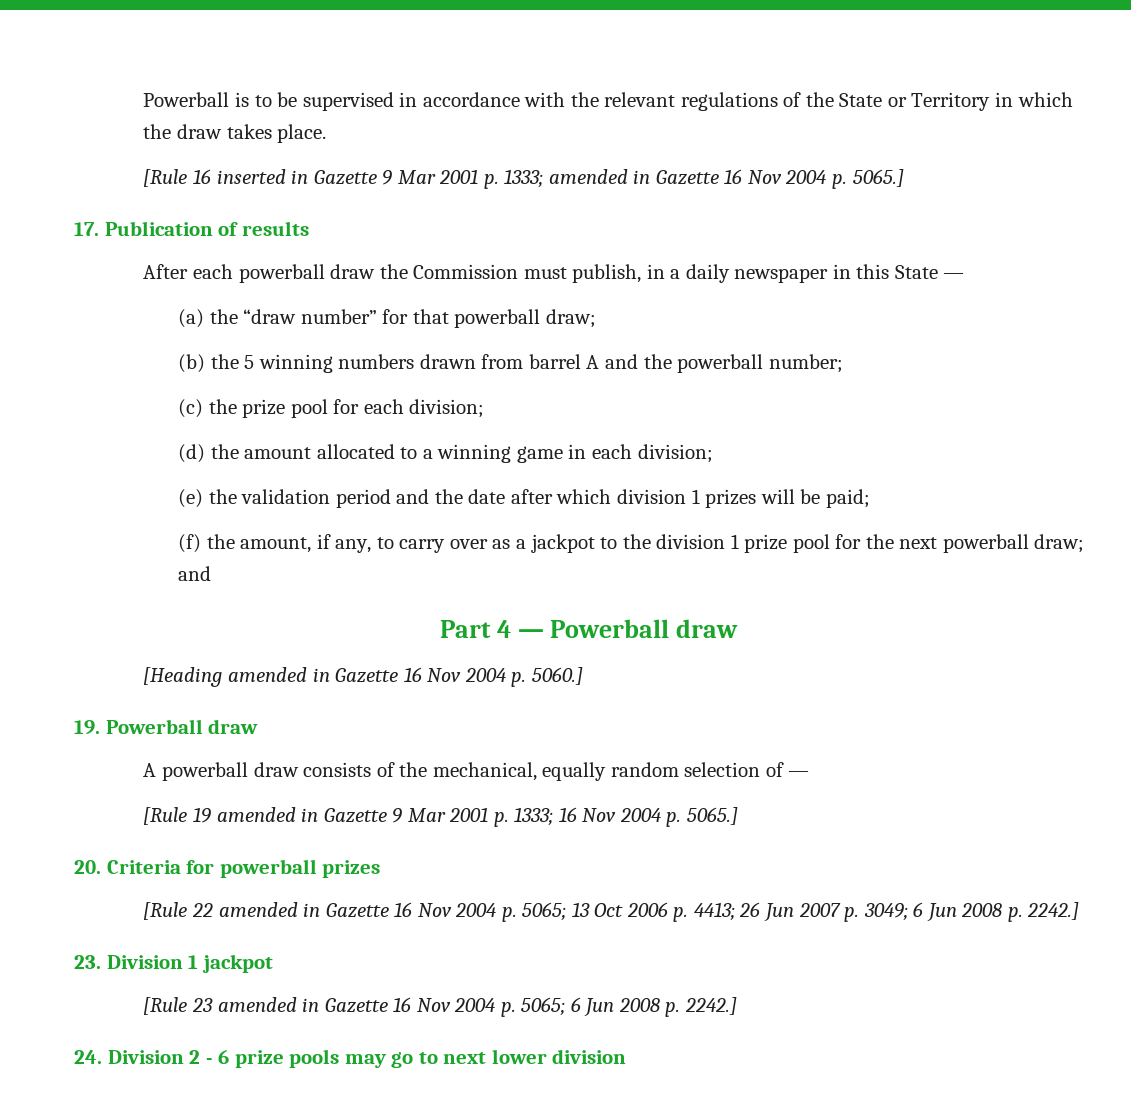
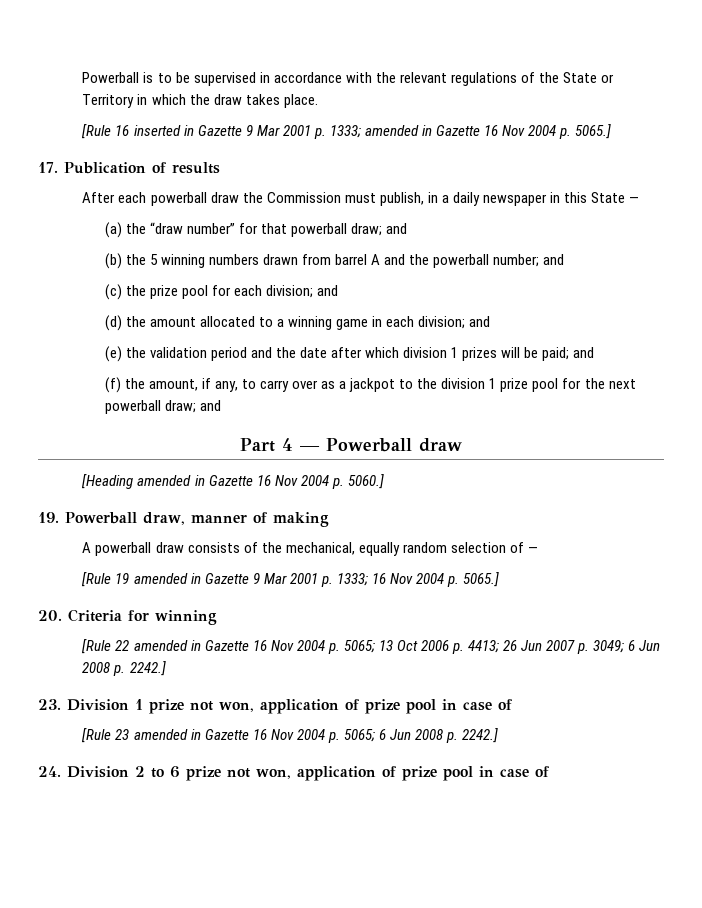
- (a) the “draw number” for that powerball draw;
+ (a) the “draw number” for that powerball draw; and
- (b) the 5 winning numbers drawn from barrel A and the powerball number;
+ (b) the 5 winning numbers drawn from barrel A and the powerball number; and
- (c) the prize pool for each division;
+ (c) the prize pool for each division; and
- (d) the amount allocated to a winning game in each division;
+ (d) the amount allocated to a winning game in each division; and
- (e) the validation period and the date after which division 1 prizes will be paid;
+ (e) the validation period and the date after which division 1 prizes will be paid; and
- 19. Powerball draw
+ 19. Powerball draw, manner of making
- 20. Criteria for powerball prizes
+ 20. Criteria for winning
- 23. Division 1 jackpot
+ 23. Division 1 prize not won, application of prize pool in case of
- 24. Division 2 - 6 prize pools may go to next lower division
+ 24. Division 2 to 6 prize not won, application of prize pool in case of

